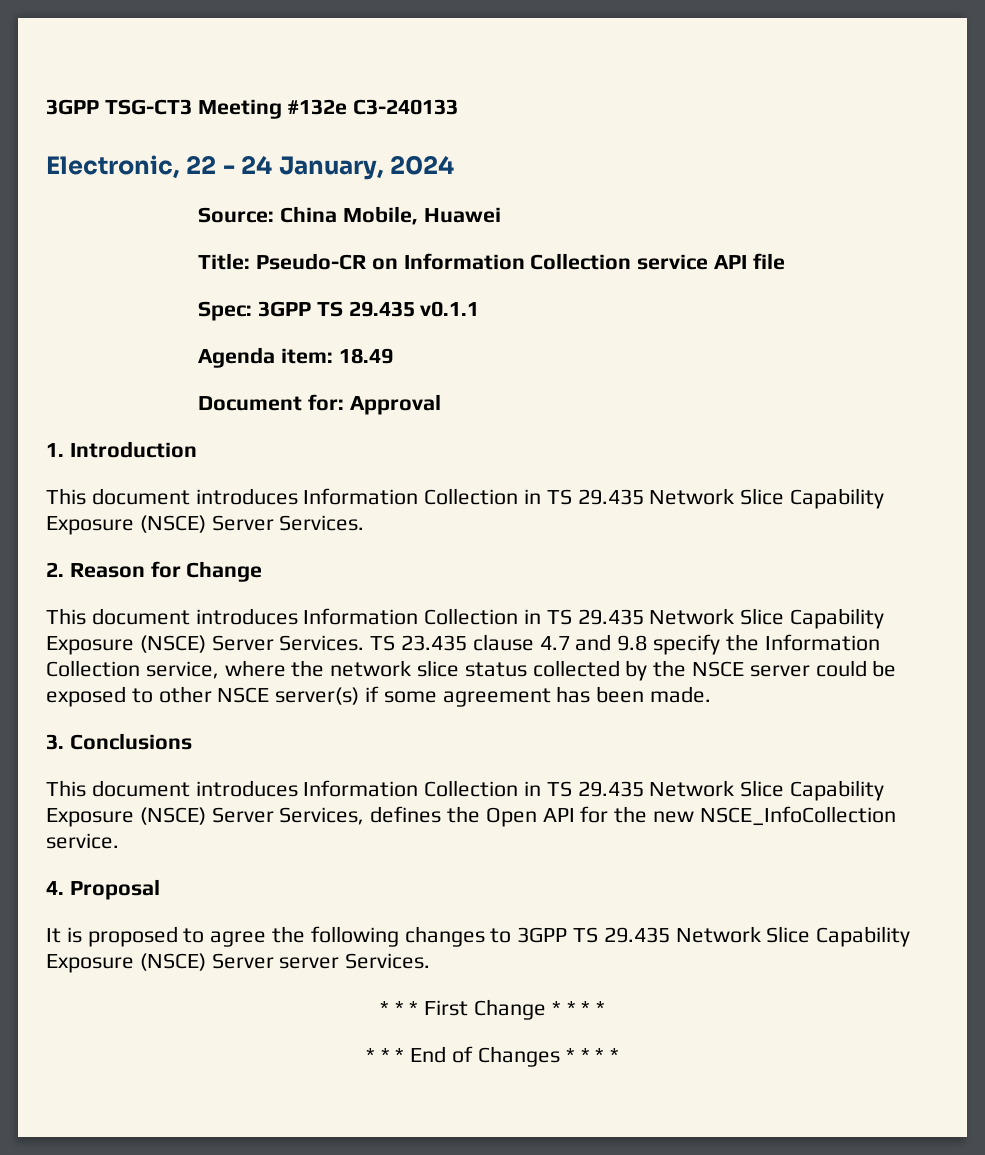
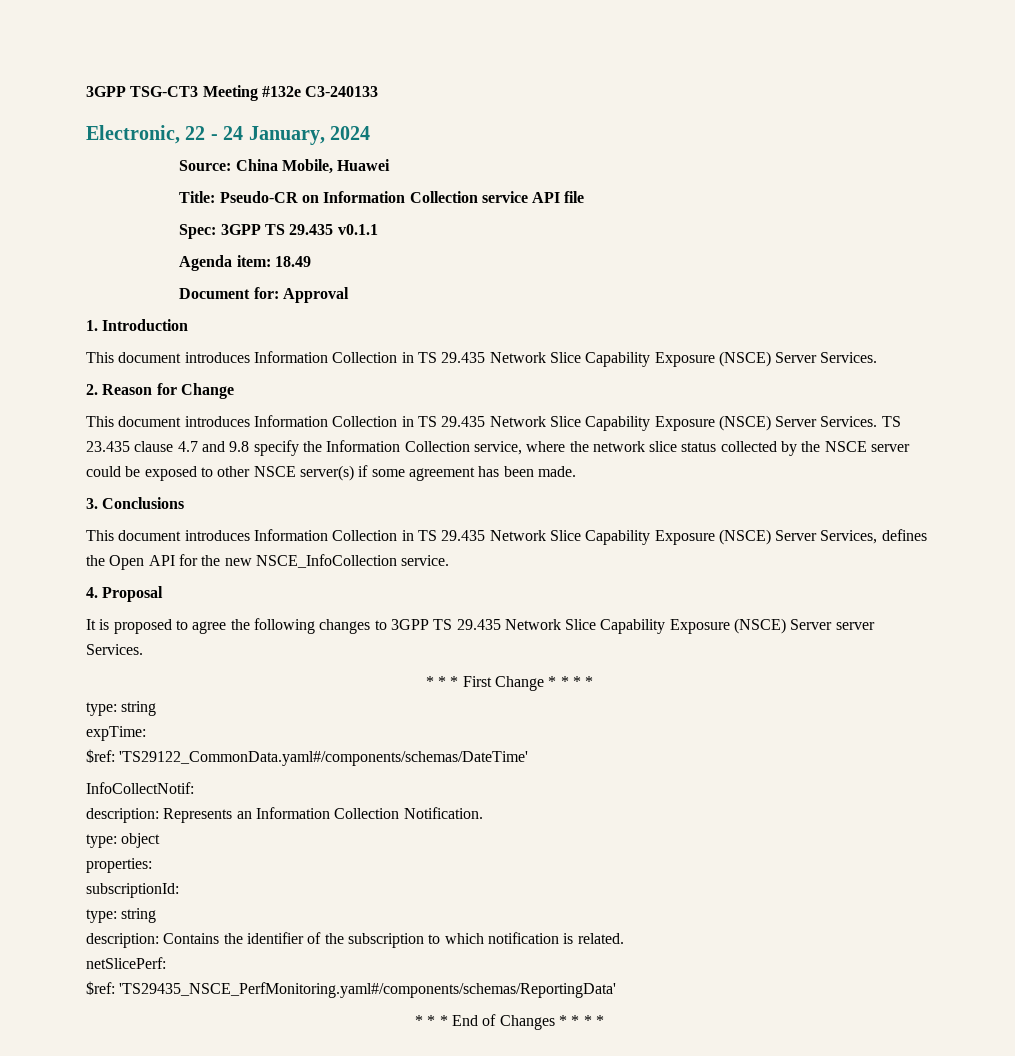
  * * * First Change * * * *
+ type: string
+ expTime:
+ $ref: 'TS29122_CommonData.yaml#/components/schemas/DateTime'
+ InfoCollectNotif:
+ description: Represents an Information Collection Notification.
+ type: object
+ properties:
+ subscriptionId:
+ type: string
+ description: Contains the identifier of the subscription to which notification is related.
+ netSlicePerf:
+ $ref: 'TS29435_NSCE_PerfMonitoring.yaml#/components/schemas/ReportingData'

